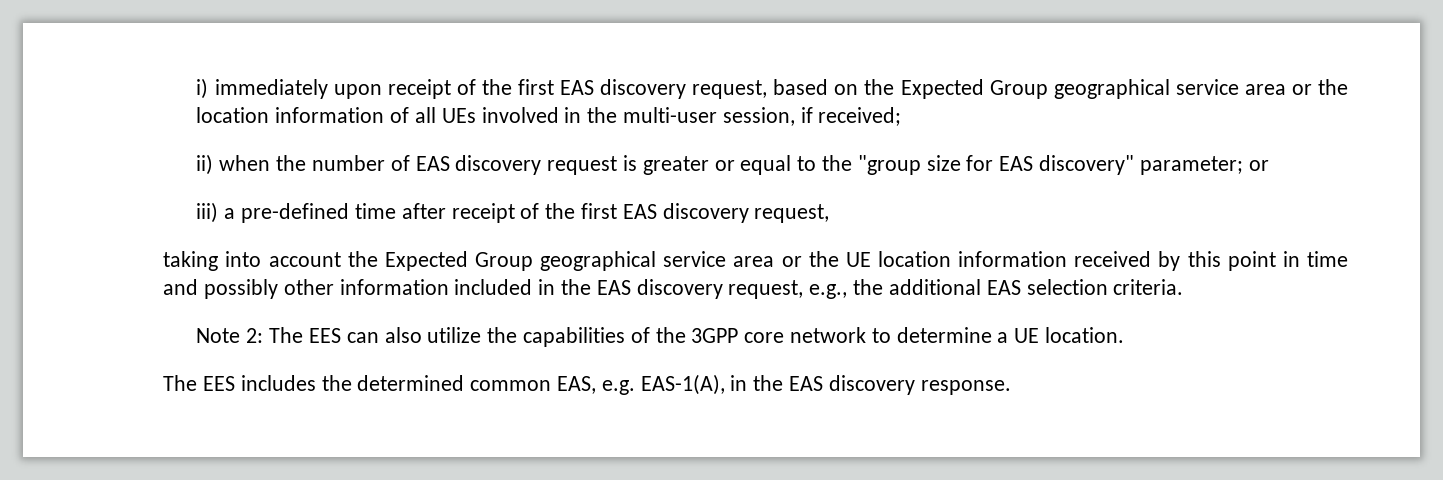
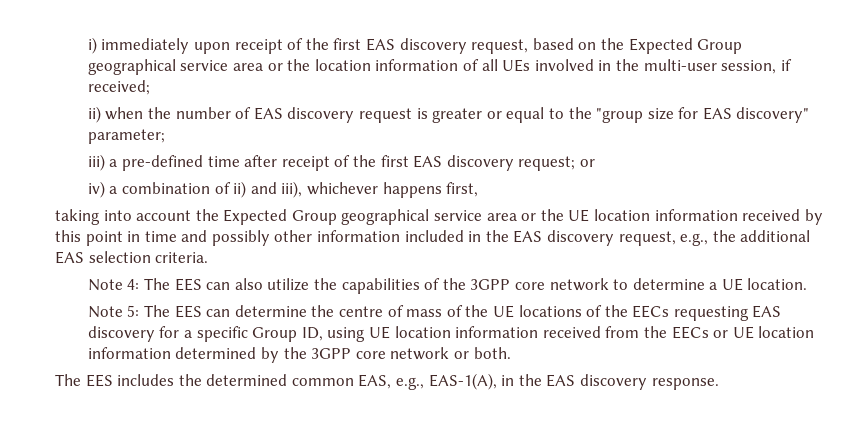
- ii) when the number of EAS discovery request is greater or equal to the "group size for EAS discovery" parameter; or
+ ii) when the number of EAS discovery request is greater or equal to the "group size for EAS discovery" parameter;
- iii) a pre-defined time after receipt of the first EAS discovery request,
+ iii) a pre-defined time after receipt of the first EAS discovery request; or
+ iv) a combination of ii) and iii), whichever happens first,
- Note 2: The EES can also utilize the capabilities of the 3GPP core network to determine a UE location.
+ Note 4: The EES can also utilize the capabilities of the 3GPP core network to determine a UE location.
+ Note 5: The EES can determine the centre of mass of the UE locations of the EECs requesting EAS discovery for a specific Group ID, using UE location information received from the EECs or UE location information determined by the 3GPP core network or both.
- The EES includes the determined common EAS, e.g. EAS-1(A), in the EAS discovery response.
+ The EES includes the determined common EAS, e.g., EAS-1(A), in the EAS discovery response.

